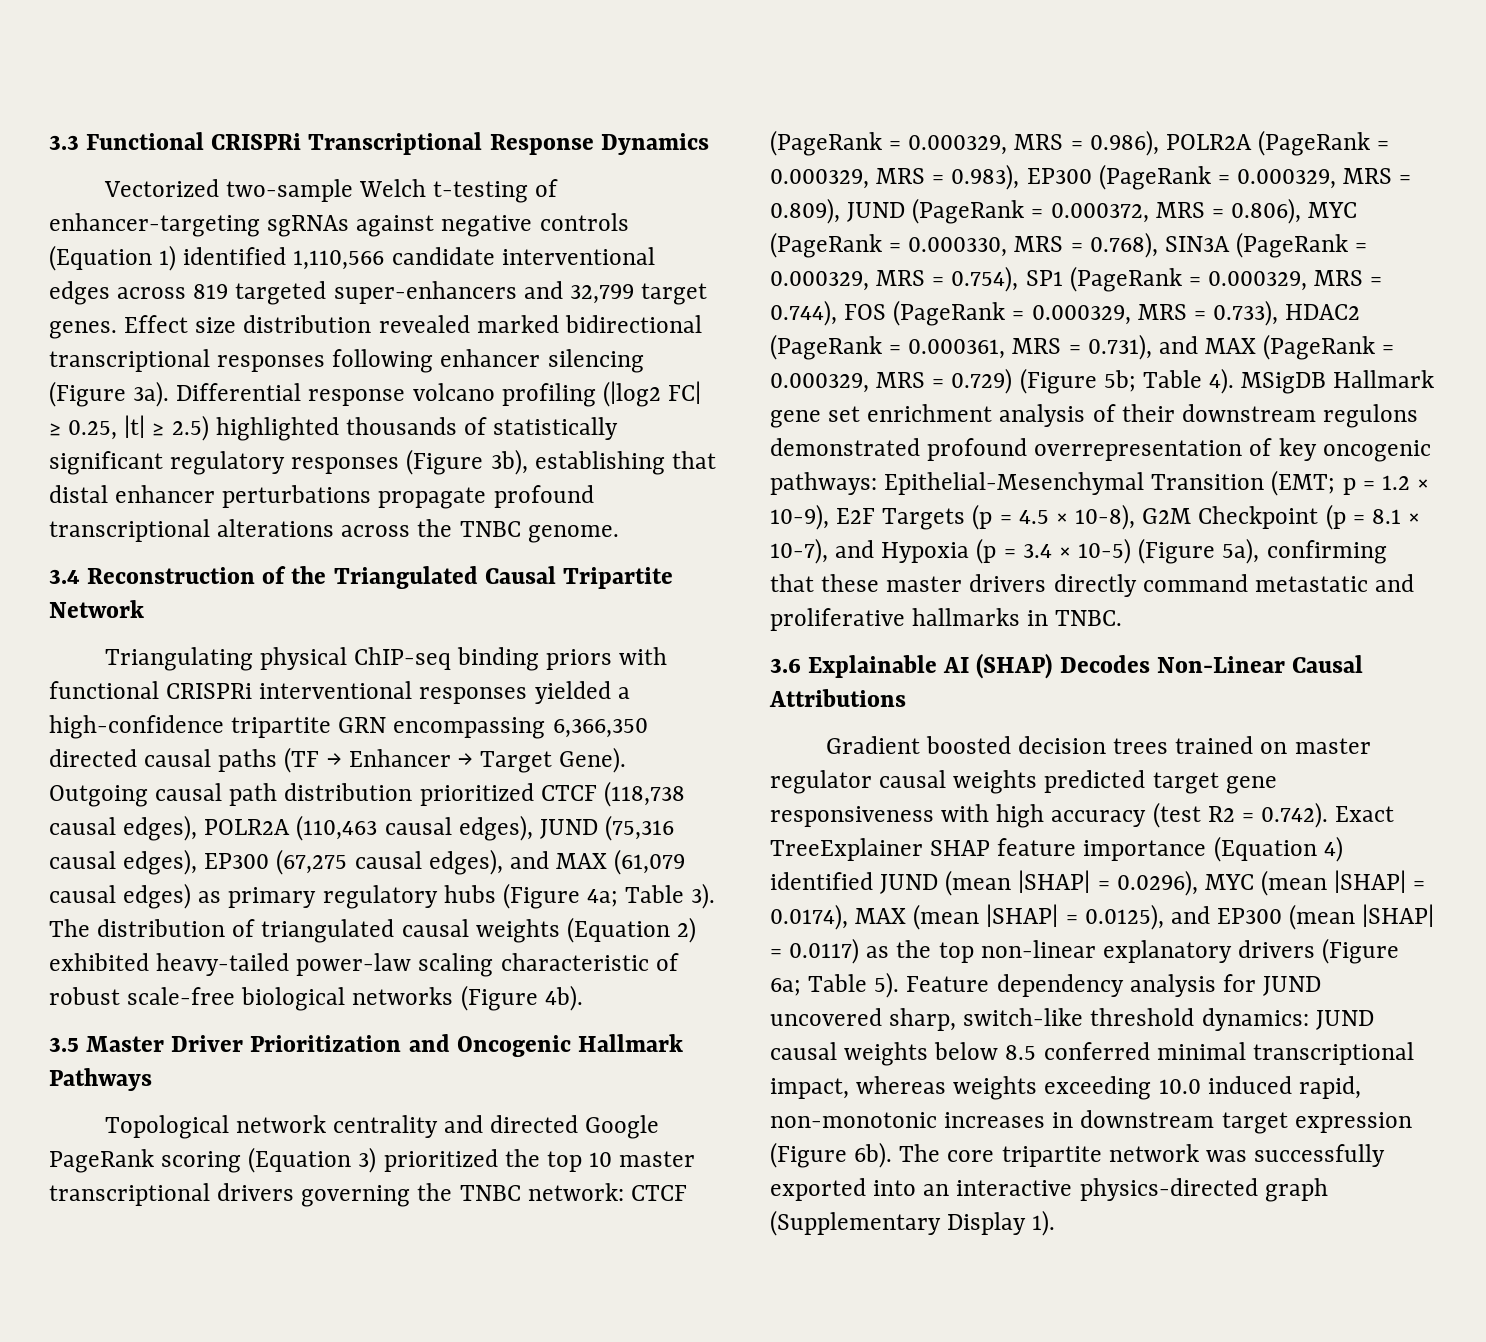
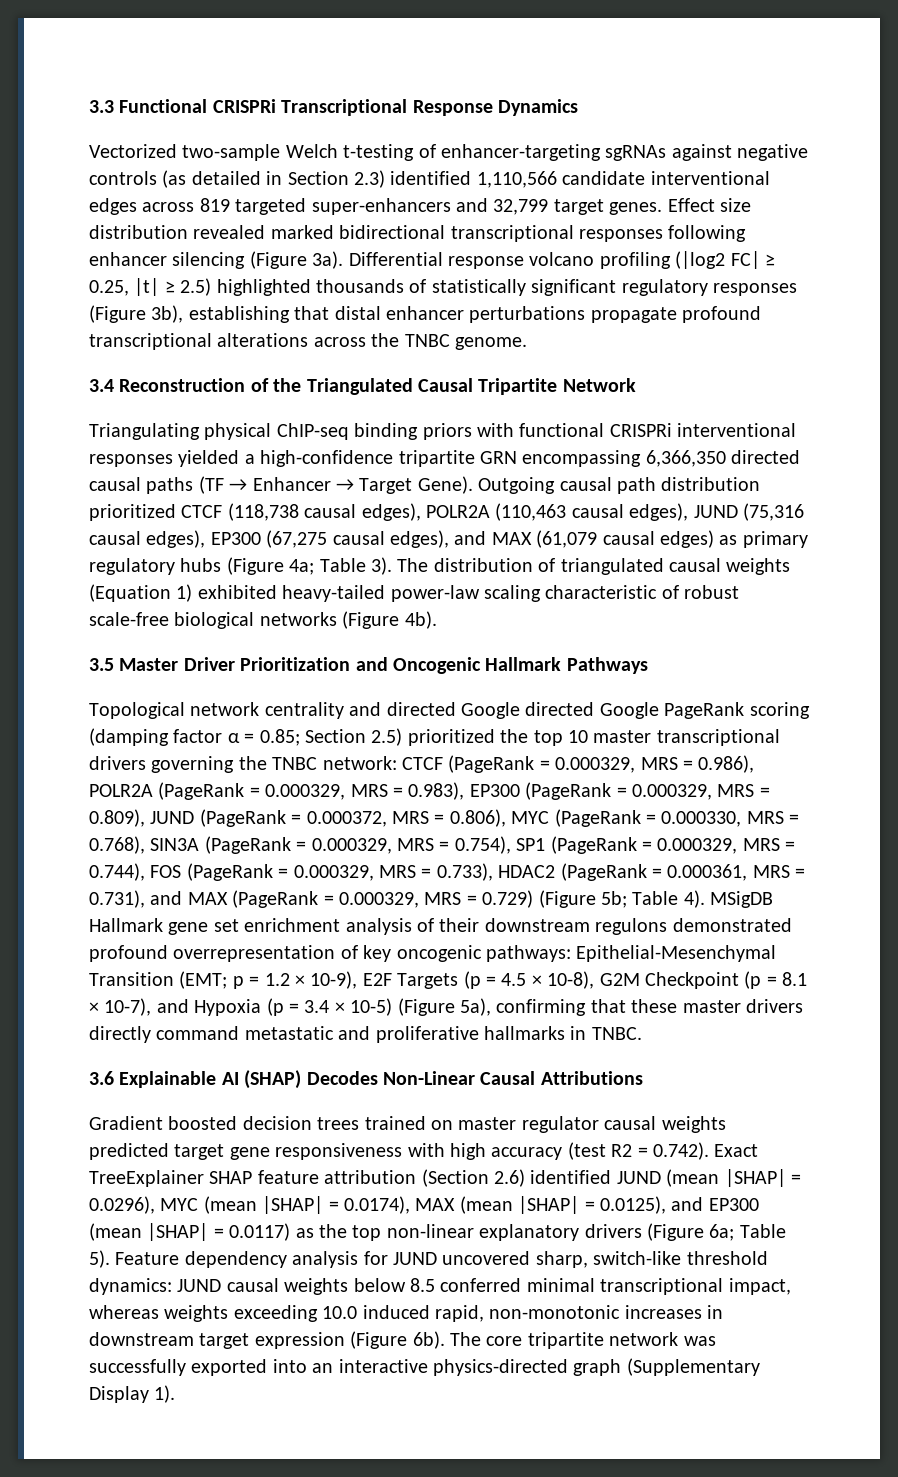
- Vectorized two-sample Welch t-testing of enhancer-targeting sgRNAs against negative controls (Equation 1) identified 1,110,566 candidate interventional edges across 819 targeted super-enhancers and 32,799 target genes.
+ Vectorized two-sample Welch t-testing of enhancer-targeting sgRNAs against negative controls (as detailed in Section 2.3) identified 1,110,566 candidate interventional edges across 819 targeted super-enhancers and 32,799 target genes.
- The distribution of triangulated causal weights (Equation 2) exhibited heavy-tailed power-law scaling characteristic of robust scale-free biological networks (Figure 4b).
+ The distribution of triangulated causal weights (Equation 1) exhibited heavy-tailed power-law scaling characteristic of robust scale-free biological networks (Figure 4b).
- Topological network centrality and directed Google PageRank scoring (Equation 3) prioritized the top 10 master transcriptional drivers governing the TNBC network:
+ Topological network centrality and directed Google directed Google PageRank scoring (damping factor α = 0.85; Section 2.5) prioritized the top 10 master transcriptional drivers governing the TNBC network:
- Gradient boosted decision trees trained on master regulator causal weights predicted target gene responsiveness with high accuracy (test R2 = 0.742). Exact TreeExplainer SHAP feature importance (Equation 4) identified JUND (mean |SHAP| = 0.0296), MYC (mean |SHAP| = 0.0174), MAX (mean |SHAP| = 0.0125), and EP300 (mean |SHAP| = 0.0117) as the top non-linear explanatory drivers (Figure 6a; Table 5).
+ Gradient boosted decision trees trained on master regulator causal weights predicted target gene responsiveness with high accuracy (test R2 = 0.742). Exact TreeExplainer SHAP feature attribution (Section 2.6) identified JUND (mean |SHAP| = 0.0296), MYC (mean |SHAP| = 0.0174), MAX (mean |SHAP| = 0.0125), and EP300 (mean |SHAP| = 0.0117) as the top non-linear explanatory drivers (Figure 6a; Table 5).

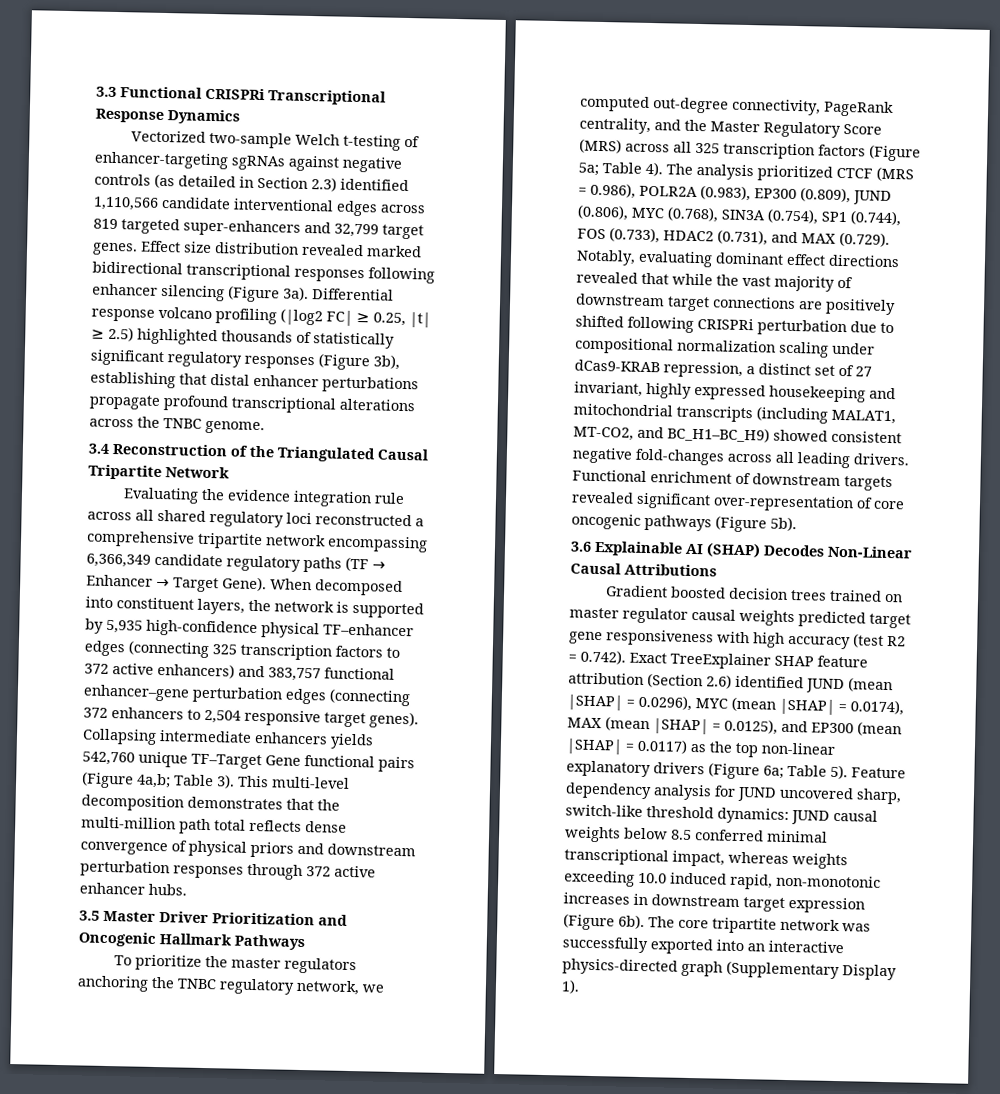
- Triangulating physical ChIP-seq binding priors with functional CRISPRi interventional responses yielded a high-confidence tripartite GRN encompassing 6,366,350 directed causal paths (TF → Enhancer → Target Gene).
+ Evaluating the evidence integration rule across all shared regulatory loci reconstructed a comprehensive tripartite network encompassing 6,366,349 candidate regulatory paths (TF → Enhancer → Target Gene).
- Outgoing causal path distribution prioritized CTCF (118,738 causal edges), POLR2A (110,463 causal edges), JUND (75,316 causal edges), EP300 (67,275 causal edges), and MAX (61,079 causal edges) as primary regulatory hubs (Figure 4a; Table 3). The distribution of triangulated causal weights (Equation 1) exhibited heavy-tailed power-law scaling characteristic of robust scale-free biological networks (Figure 4b).
+ When decomposed into constituent layers, the network is supported by 5,935 high-confidence physical TF–enhancer edges (connecting 325 transcription factors to 372 active enhancers) and 383,757 functional enhancer–gene perturbation edges (connecting 372 enhancers to 2,504 responsive target genes). Collapsing intermediate enhancers yields 542,760 unique TF–Target Gene functional pairs (Figure 4a,b; Table 3). This multi-level decomposition demonstrates that the multi-million path total reflects dense convergence of physical priors and downstream perturbation responses through 372 active enhancer hubs.
- Topological network centrality and directed Google directed Google PageRank scoring (damping factor α = 0.85; Section 2.5) prioritized the top 10 master transcriptional drivers governing the TNBC network: CTCF (PageRank = 0.000329, MRS = 0.986), POLR2A (PageRank = 0.000329, MRS = 0.983), EP300 (PageRank = 0.000329, MRS = 0.809), JUND (PageRank = 0.000372, MRS = 0.806), MYC (PageRank = 0.000330, MRS = 0.768), SIN3A (PageRank = 0.000329, MRS = 0.754), SP1 (PageRank = 0.000329, MRS = 0.744), FOS (PageRank = 0.000329, MRS = 0.733), HDAC2 (PageRank = 0.000361, MRS = 0.731), and MAX (PageRank = 0.000329, MRS = 0.729) (Figure 5b; Table 4). MSigDB Hallmark gene set enrichment analysis of their downstream regulons demonstrated profound overrepresentation of key oncogenic pathways: Epithelial-Mesenchymal Transition (EMT; p = 1.2 × 10-9), E2F Targets (p = 4.5 × 10-8), G2M Checkpoint (p = 8.1 × 10-7), and Hypoxia (p = 3.4 × 10-5) (Figure 5a), confirming that these master drivers directly command metastatic and proliferative hallmarks in TNBC.
+ To prioritize the master regulators anchoring the TNBC regulatory network, we computed out-degree connectivity, PageRank centrality, and the Master Regulatory Score (MRS) across all 325 transcription factors (Figure 5a; Table 4). The analysis prioritized CTCF (MRS = 0.986), POLR2A (0.983), EP300 (0.809), JUND (0.806), MYC (0.768), SIN3A (0.754), SP1 (0.744), FOS (0.733), HDAC2 (0.731), and MAX (0.729). Notably, evaluating dominant effect directions revealed that while the vast majority of downstream target connections are positively shifted following CRISPRi perturbation due to compositional normalization scaling under dCas9-KRAB repression, a distinct set of 27 invariant, highly expressed housekeeping and mitochondrial transcripts (including MALAT1, MT-CO2, and BC_H1–BC_H9) showed consistent negative fold-changes across all leading drivers. Functional enrichment of downstream targets revealed significant over-representation of core oncogenic pathways (Figure 5b).

